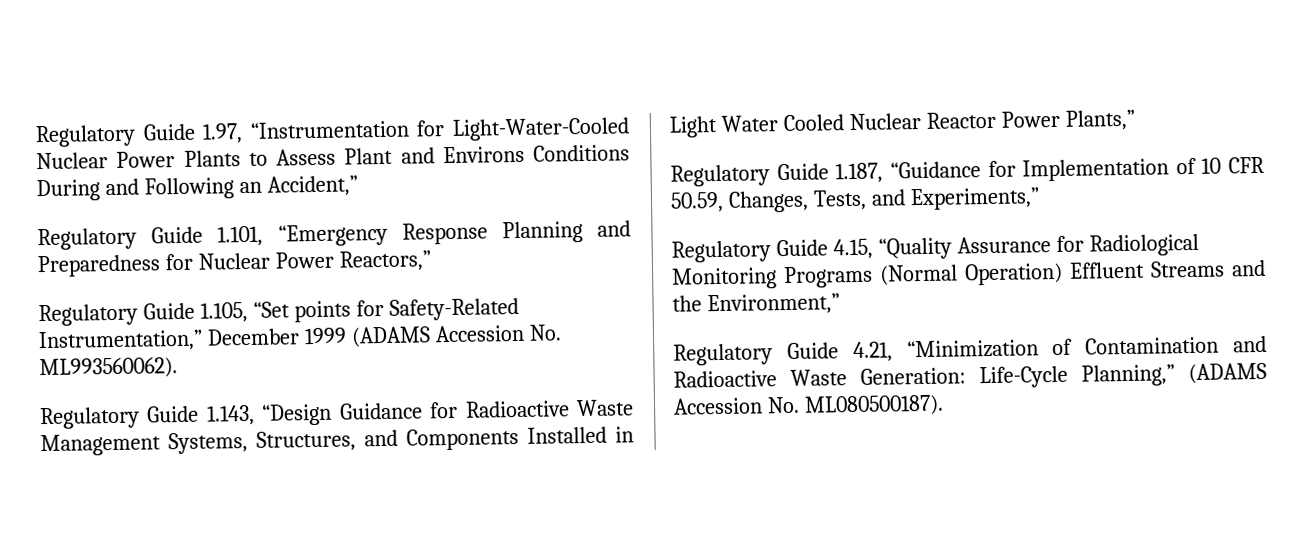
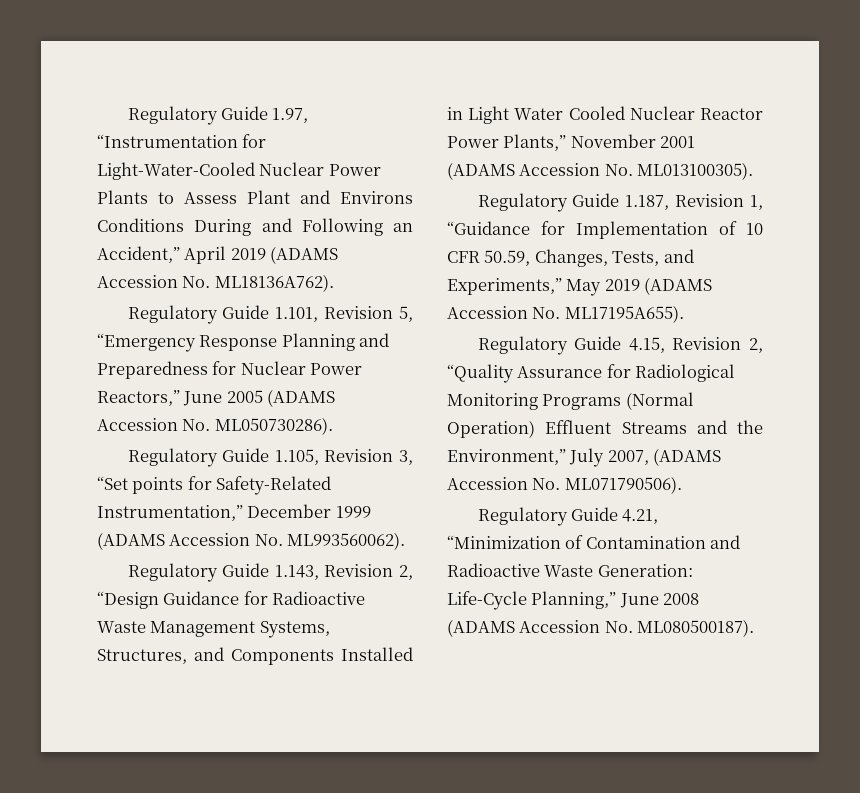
- Regulatory Guide 1.97, “Instrumentation for Light-Water-Cooled Nuclear Power Plants to Assess Plant and Environs Conditions During and Following an Accident,”
+ Regulatory Guide 1.97, “Instrumentation for Light-Water-Cooled Nuclear Power Plants to Assess Plant and Environs Conditions During and Following an Accident,” April 2019 (ADAMS Accession No. ML18136A762).
- Regulatory Guide 1.101, “Emergency Response Planning and Preparedness for Nuclear Power Reactors,”
+ Regulatory Guide 1.101, Revision 5, “Emergency Response Planning and Preparedness for Nuclear Power Reactors,” June 2005 (ADAMS Accession No. ML050730286).
- Regulatory Guide 1.105, “Set points for Safety-Related Instrumentation,” December 1999 (ADAMS Accession No. ML993560062).
+ Regulatory Guide 1.105, Revision 3, “Set points for Safety-Related Instrumentation,” December 1999 (ADAMS Accession No. ML993560062).
- Regulatory Guide 1.143, “Design Guidance for Radioactive Waste Management Systems, Structures, and Components Installed in Light Water Cooled Nuclear Reactor Power Plants,”
+ Regulatory Guide 1.143, Revision 2, “Design Guidance for Radioactive Waste Management Systems, Structures, and Components Installed in Light Water Cooled Nuclear Reactor Power Plants,” November 2001 (ADAMS Accession No. ML013100305).
- Regulatory Guide 1.187, “Guidance for Implementation of 10 CFR 50.59, Changes, Tests, and Experiments,”
+ Regulatory Guide 1.187, Revision 1, “Guidance for Implementation of 10 CFR 50.59, Changes, Tests, and Experiments,” May 2019 (ADAMS Accession No. ML17195A655).
- Regulatory Guide 4.15, “Quality Assurance for Radiological Monitoring Programs (Normal Operation) Effluent Streams and the Environment,”
+ Regulatory Guide 4.15, Revision 2, “Quality Assurance for Radiological Monitoring Programs (Normal Operation) Effluent Streams and the Environment,” July 2007, (ADAMS Accession No. ML071790506).
- Regulatory Guide 4.21, “Minimization of Contamination and Radioactive Waste Generation: Life-Cycle Planning,” (ADAMS Accession No. ML080500187).
+ Regulatory Guide 4.21, “Minimization of Contamination and Radioactive Waste Generation: Life-Cycle Planning,” June 2008 (ADAMS Accession No. ML080500187).

